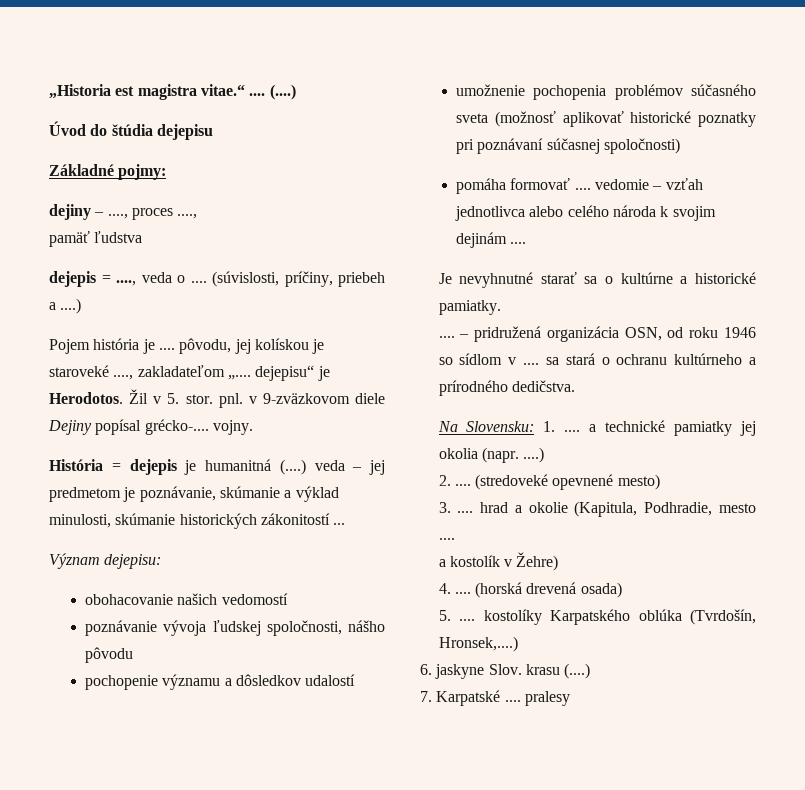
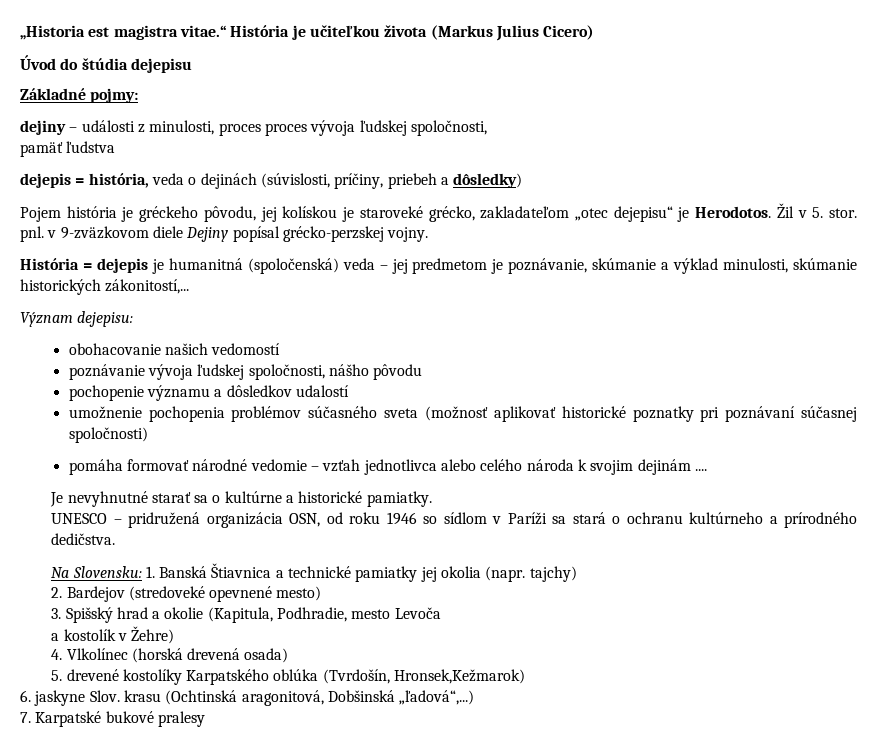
- „Historia est magistra vitae.“ .... (....)
+ „Historia est magistra vitae.“ História je učiteľkou života (Markus Julius Cicero)
- dejiny – ...., proces ....,
+ dejiny – události z minulosti, proces proces vývoja ľudskej spoločnosti,
- dejepis = ...., veda o .... (súvislosti, príčiny, priebeh a ....)
+ dejepis = história, veda o dejinách (súvislosti, príčiny, priebeh a dôsledky)
- Pojem história je .... pôvodu, jej kolískou je staroveké ...., zakladateľom „.... dejepisu“ je Herodotos.
+ Pojem história je gréckeho pôvodu, jej kolískou je staroveké grécko, zakladateľom „otec dejepisu“ je Herodotos.
- Žil v 5. stor. pnl. v 9-zväzkovom diele Dejiny popísal grécko-.... vojny.
+ Žil v 5. stor. pnl. v 9-zväzkovom diele Dejiny popísal grécko-perzskej vojny.
- História = dejepis je humanitná (....) veda – jej predmetom je poznávanie, skúmanie a výklad minulosti, skúmanie historických zákonitostí ...
+ História = dejepis je humanitná (spoločenská) veda – jej predmetom je poznávanie, skúmanie a výklad minulosti, skúmanie historických zákonitostí,...
- pomáha formovať .... vedomie – vzťah jednotlivca alebo celého národa k svojim dejinám ....
+ pomáha formovať národné vedomie – vzťah jednotlivca alebo celého národa k svojim dejinám ....
- .... – pridružená organizácia OSN, od roku 1946 so sídlom v .... sa stará o ochranu kultúrneho a prírodného dedičstva.
+ UNESCO – pridružená organizácia OSN, od roku 1946 so sídlom v Paríži sa stará o ochranu kultúrneho a prírodného dedičstva.
- Na Slovensku: 1. .... a technické pamiatky jej okolia (napr. ....)
+ Na Slovensku: 1. Banská Štiavnica a technické pamiatky jej okolia (napr. tajchy)
- 2. .... (stredoveké opevnené mesto)
+ 2. Bardejov (stredoveké opevnené mesto)
- 3. .... hrad a okolie (Kapitula, Podhradie, mesto ....
+ 3. Spišský hrad a okolie (Kapitula, Podhradie, mesto Levoča
- 4. .... (horská drevená osada)
+ 4. Vlkolínec (horská drevená osada)
- 5. .... kostolíky Karpatského oblúka (Tvrdošín, Hronsek,....)
+ 5. drevené kostolíky Karpatského oblúka (Tvrdošín, Hronsek,Kežmarok)
- 6. jaskyne Slov. krasu (....)
+ 6. jaskyne Slov. krasu (Ochtinská aragonitová, Dobšinská „ľadová“,...)
- 7. Karpatské .... pralesy
+ 7. Karpatské bukové pralesy

